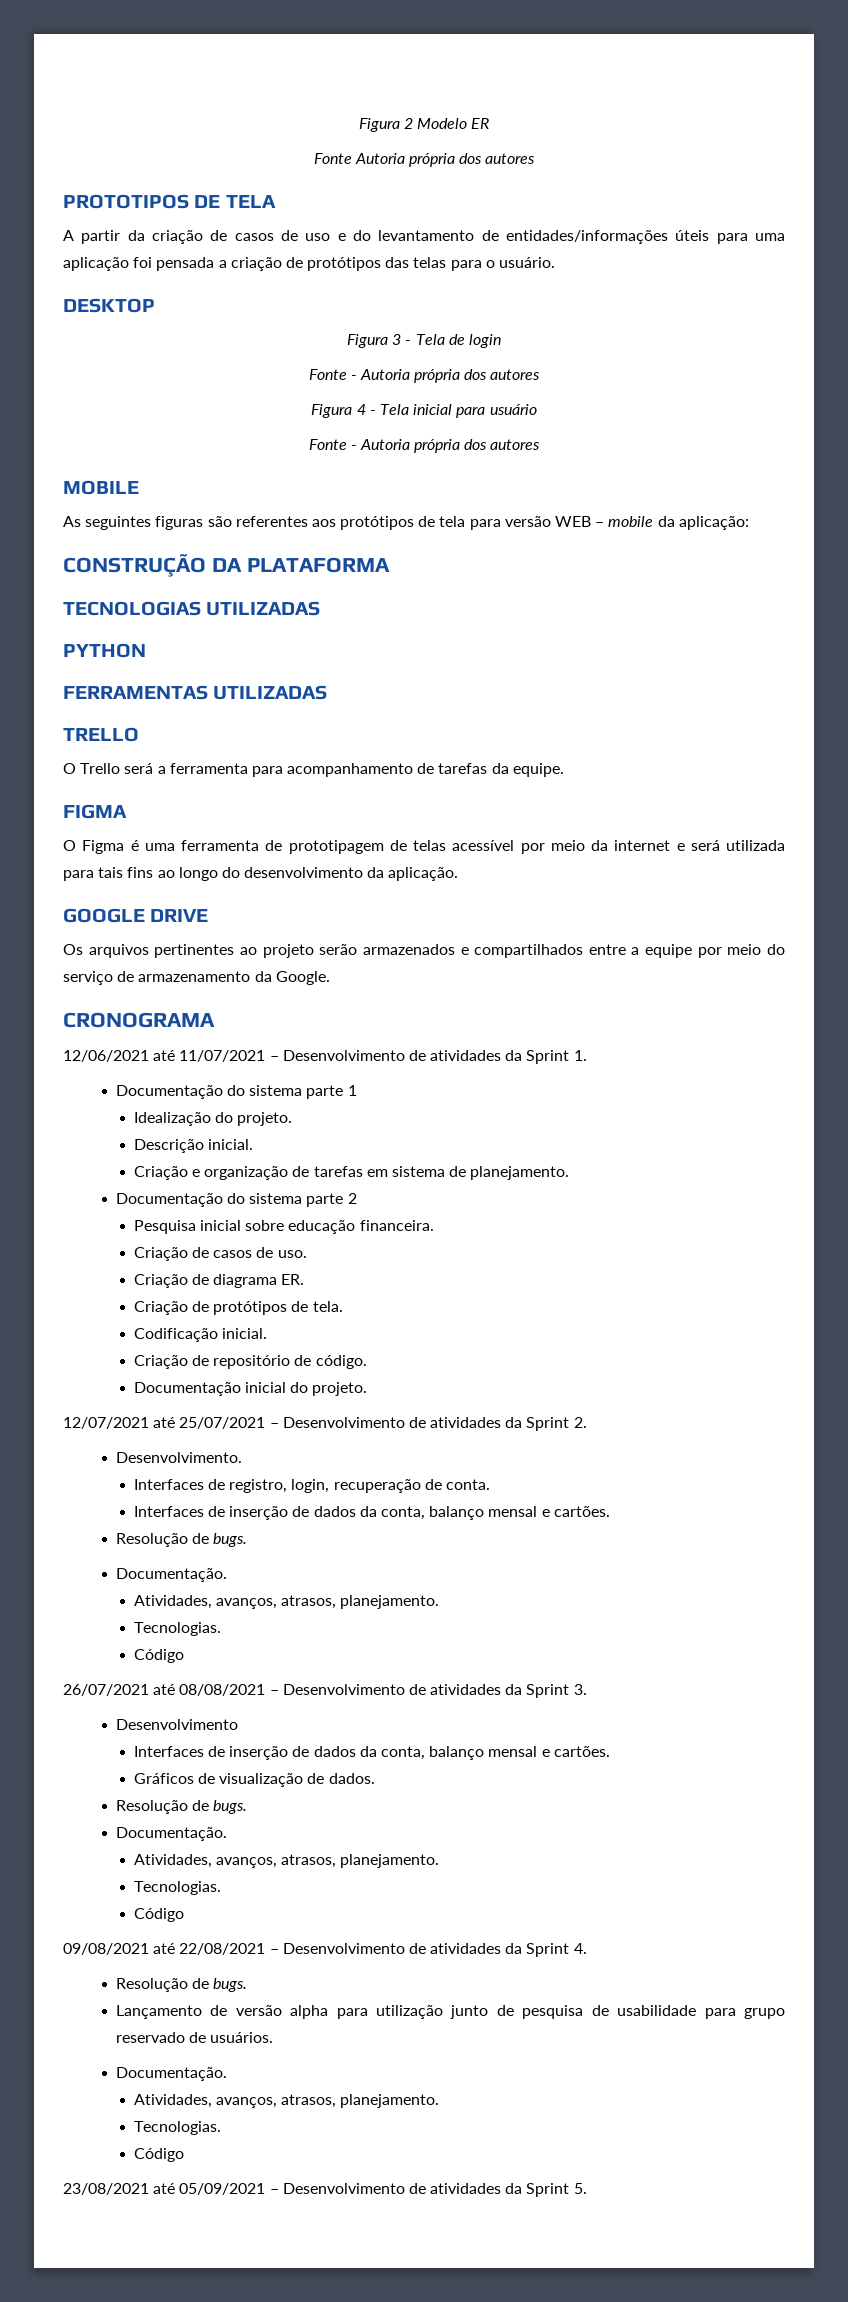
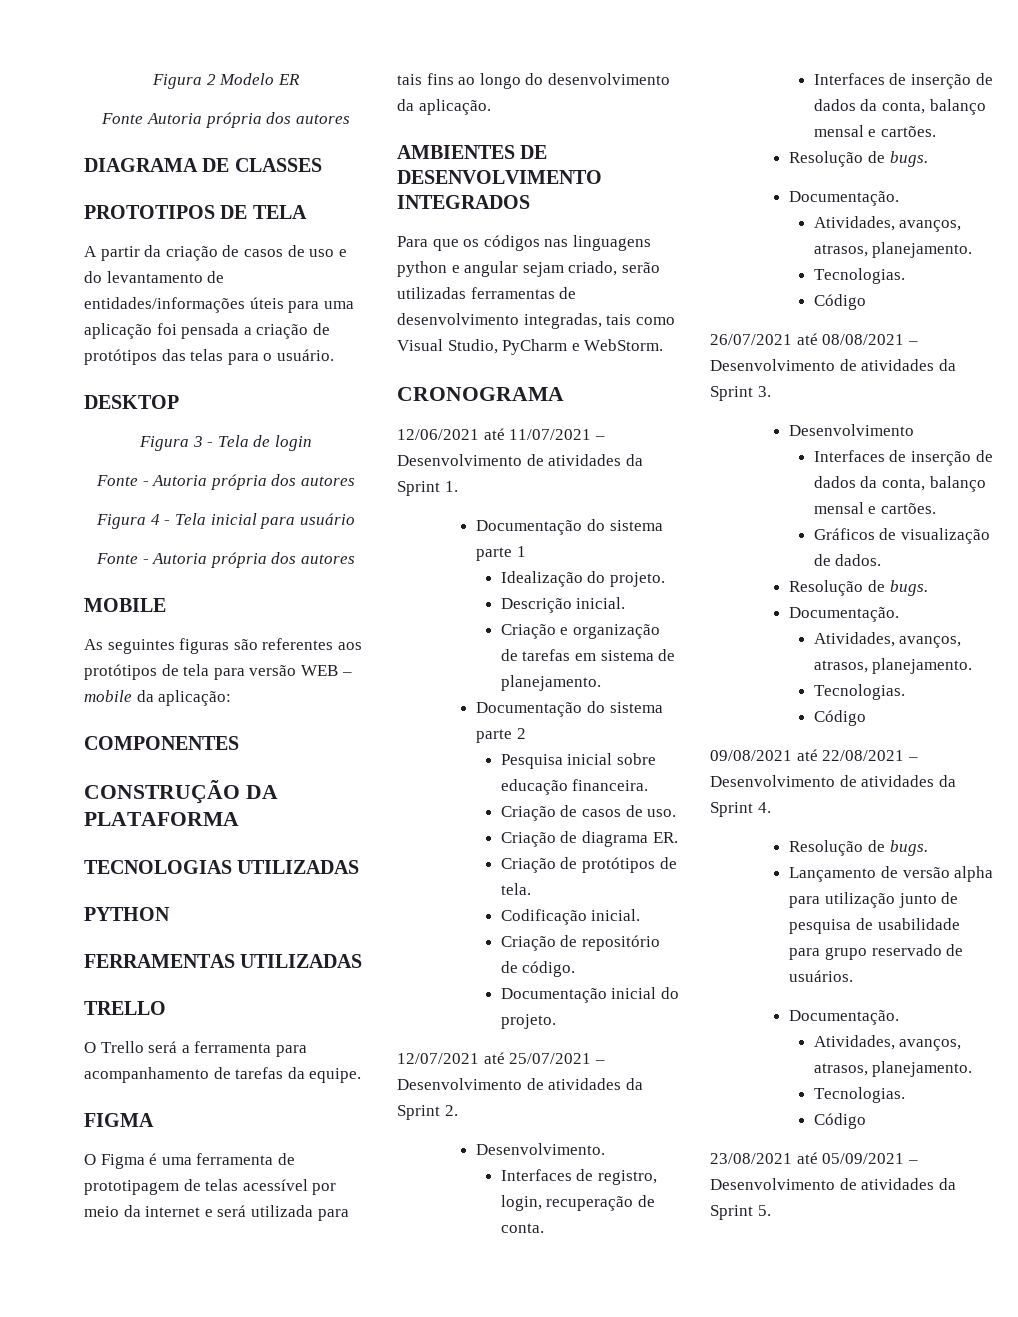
+ DIAGRAMA DE CLASSES
+ COMPONENTES
- GOOGLE DRIVE
- Os arquivos pertinentes ao projeto serão armazenados e compartilhados entre a equipe por meio do serviço de armazenamento da Google.
+ AMBIENTES DE DESENVOLVIMENTO INTEGRADOS
+ Para que os códigos nas linguagens python e angular sejam criado, serão utilizadas ferramentas de desenvolvimento integradas, tais como Visual Studio, PyCharm e WebStorm.

